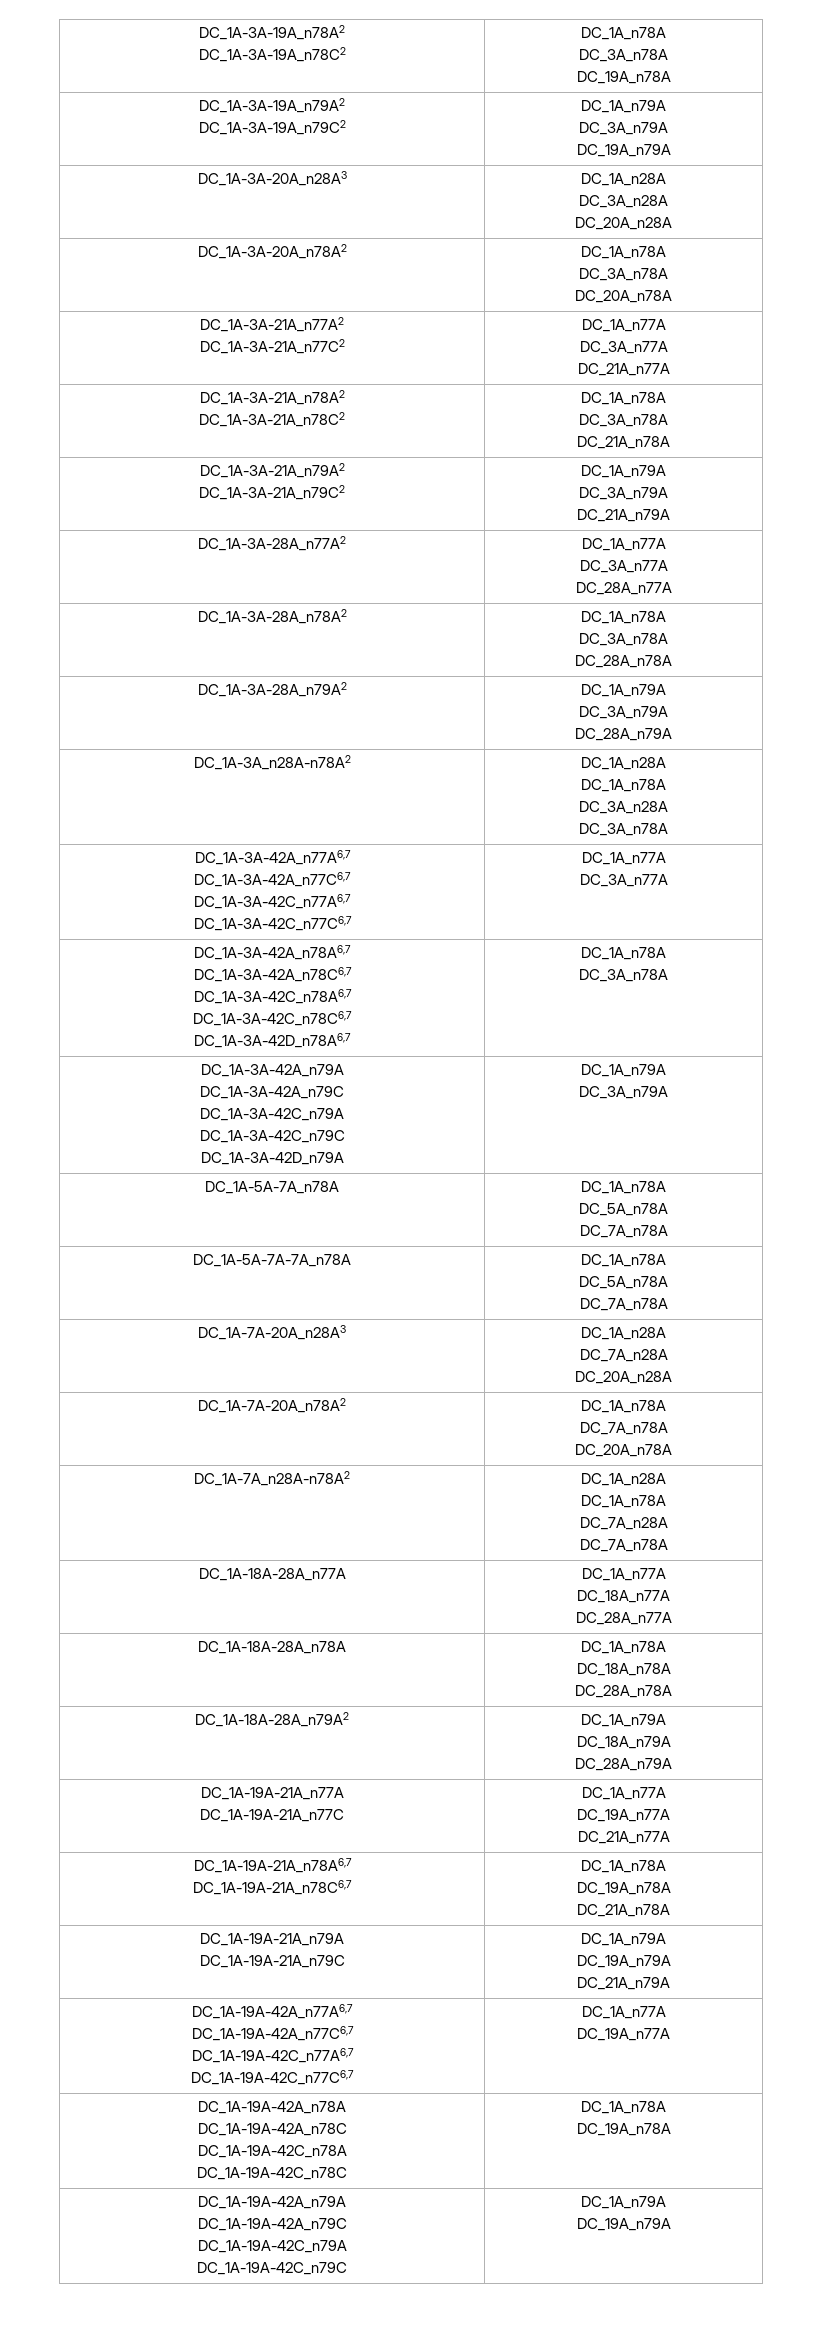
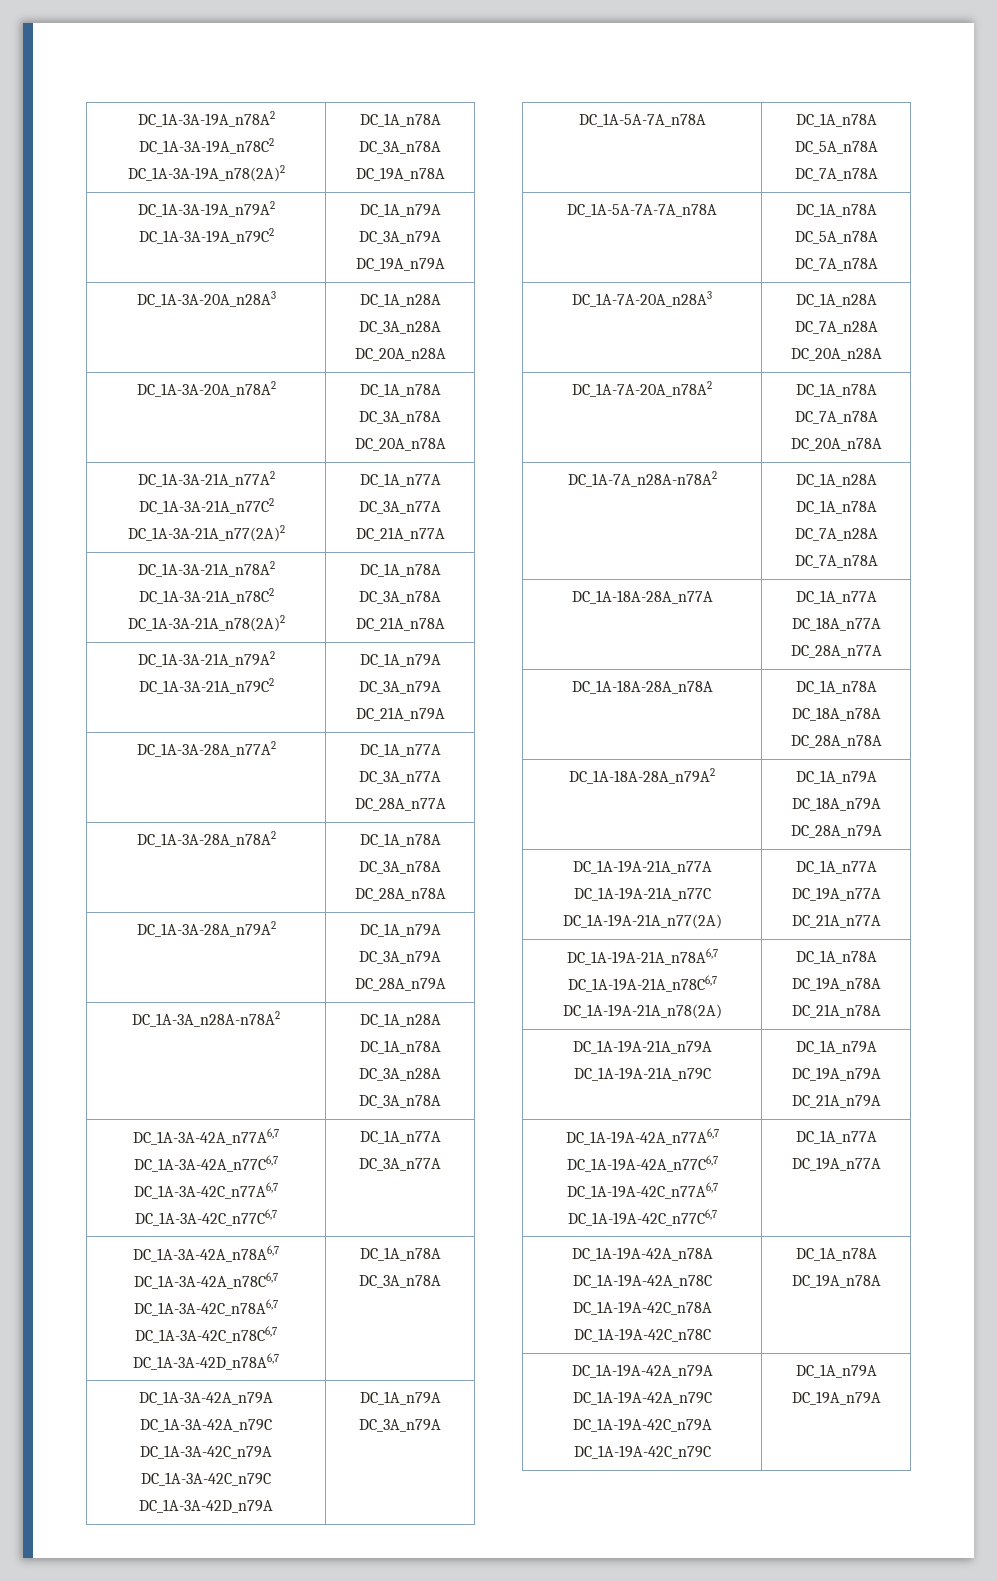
  DC_1A-3A-19A_n78A2
- DC_1A-3A-19A_n78C2 | DC_1A_n78A
+ DC_1A-3A-19A_n78C2
+ DC_1A-3A-19A_n78(2A)2 | DC_1A_n78A
  DC_1A-3A-21A_n77A2
- DC_1A-3A-21A_n77C2 | DC_1A_n77A
+ DC_1A-3A-21A_n77C2
+ DC_1A-3A-21A_n77(2A)2 | DC_1A_n77A
  DC_1A-3A-21A_n78A2
- DC_1A-3A-21A_n78C2 | DC_1A_n78A
+ DC_1A-3A-21A_n78C2
+ DC_1A-3A-21A_n78(2A)2 | DC_1A_n78A
  DC_1A-19A-21A_n77A
- DC_1A-19A-21A_n77C | DC_1A_n77A
+ DC_1A-19A-21A_n77C
+ DC_1A-19A-21A_n77(2A) | DC_1A_n77A
  DC_1A-19A-21A_n78A6,7
- DC_1A-19A-21A_n78C6,7 | DC_1A_n78A
+ DC_1A-19A-21A_n78C6,7
+ DC_1A-19A-21A_n78(2A) | DC_1A_n78A

